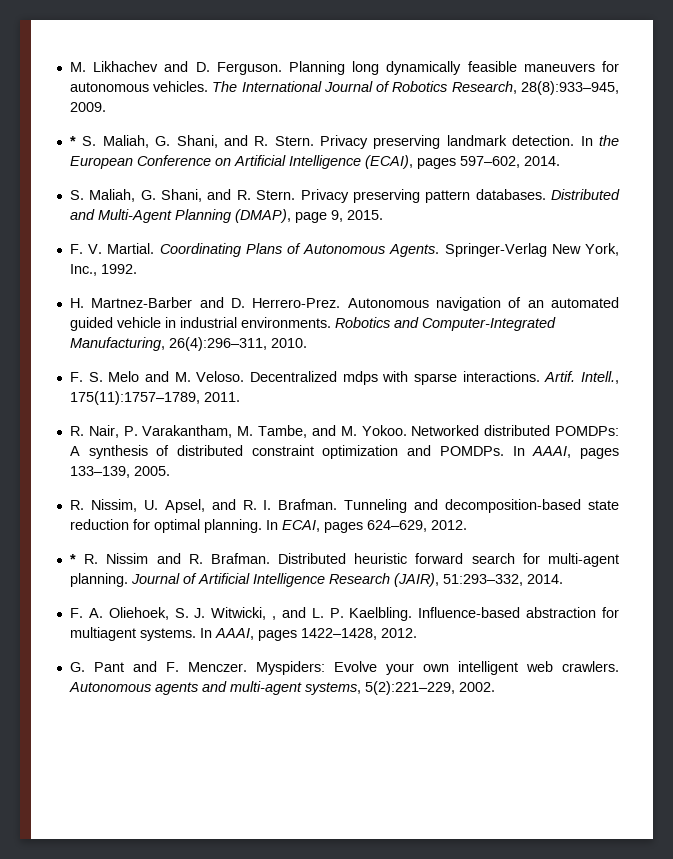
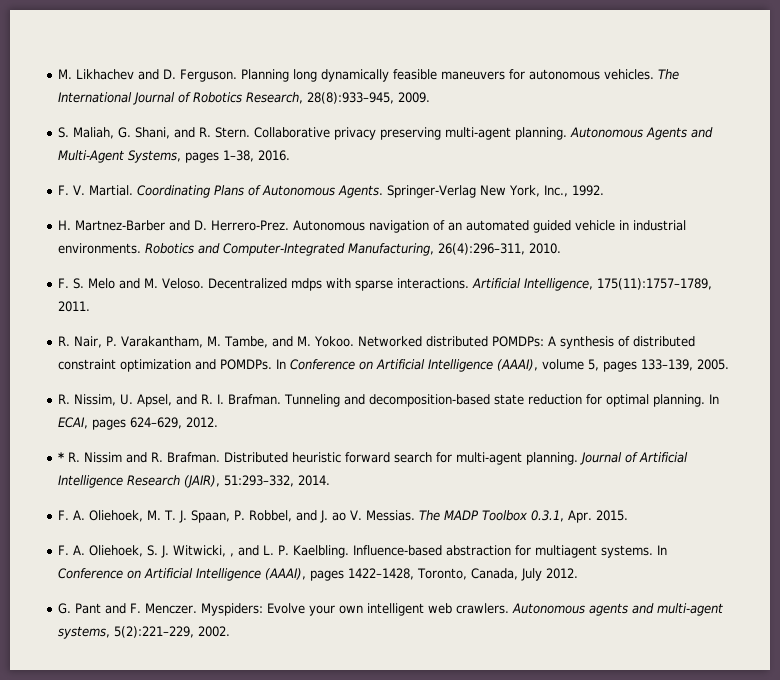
- * S. Maliah, G. Shani, and R. Stern. Privacy preserving landmark detection. In the European Conference on Artificial Intelligence (ECAI), pages 597–602, 2014.
- S. Maliah, G. Shani, and R. Stern. Privacy preserving pattern databases. Distributed and Multi-Agent Planning (DMAP), page 9, 2015.
+ S. Maliah, G. Shani, and R. Stern. Collaborative privacy preserving multi-agent planning. Autonomous Agents and Multi-Agent Systems, pages 1–38, 2016.
- Artif. Intell., 175(11):1757–1789, 2011.
+ Artificial Intelligence, 175(11):1757–1789, 2011.
- In AAAI, pages 133–139, 2005.
+ In Conference on Artificial Intelligence (AAAI), volume 5, pages 133–139, 2005.
+ F. A. Oliehoek, M. T. J. Spaan, P. Robbel, and J. ao V. Messias. The MADP Toolbox 0.3.1, Apr. 2015.
- In AAAI, pages 1422–1428, 2012.
+ In Conference on Artificial Intelligence (AAAI), pages 1422–1428, Toronto, Canada, July 2012.

